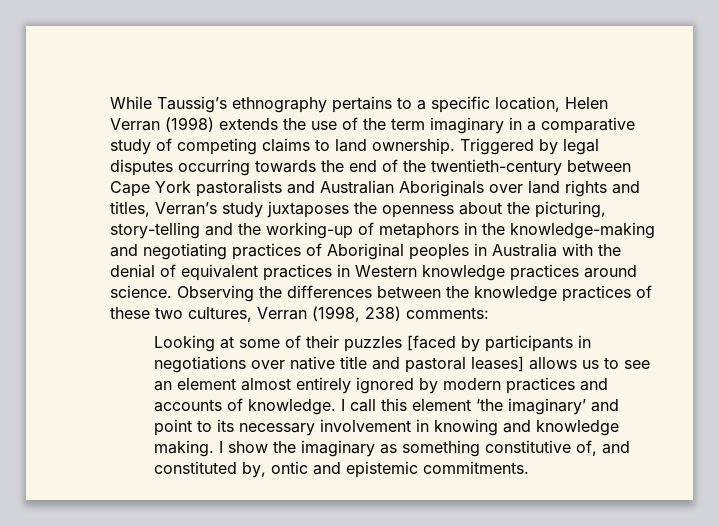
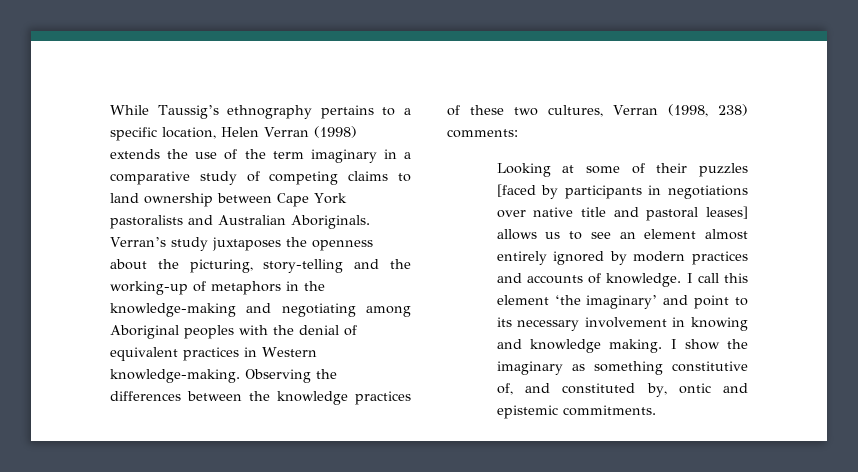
- While Taussig’s ethnography pertains to a specific location, Helen Verran (1998) extends the use of the term imaginary in a comparative study of competing claims to land ownership. Triggered by legal disputes occurring towards the end of the twentieth-century between Cape York pastoralists and Australian Aboriginals over land rights and titles, Verran’s study juxtaposes the openness about the picturing, story-telling and the working-up of metaphors in the knowledge-making and negotiating practices of Aboriginal peoples in Australia with the denial of equivalent practices in Western knowledge practices around science.
+ While Taussig’s ethnography pertains to a specific location, Helen Verran (1998) extends the use of the term imaginary in a comparative study of competing claims to land ownership between Cape York pastoralists and Australian Aboriginals. Verran’s study juxtaposes the openness about the picturing, story-telling and the working-up of metaphors in the knowledge-making and negotiating among Aboriginal peoples with the denial of equivalent practices in Western knowledge-making.

